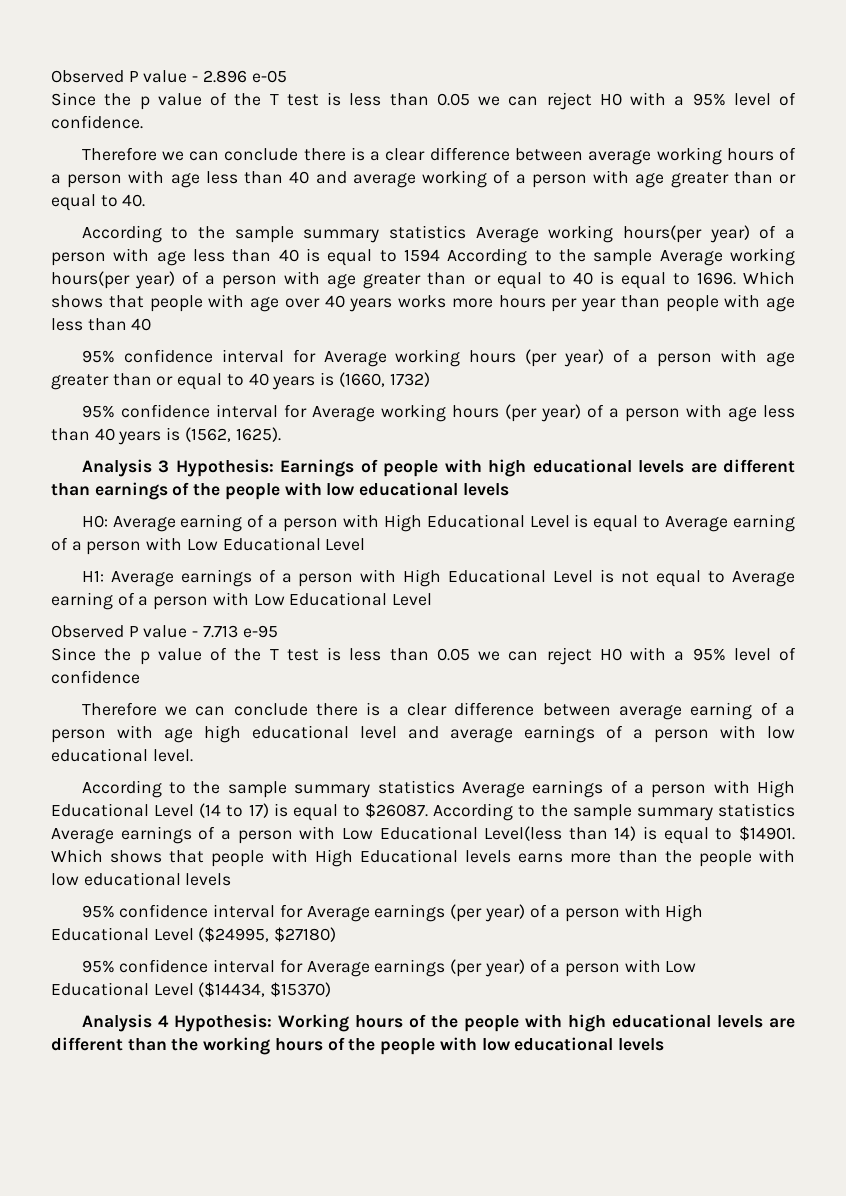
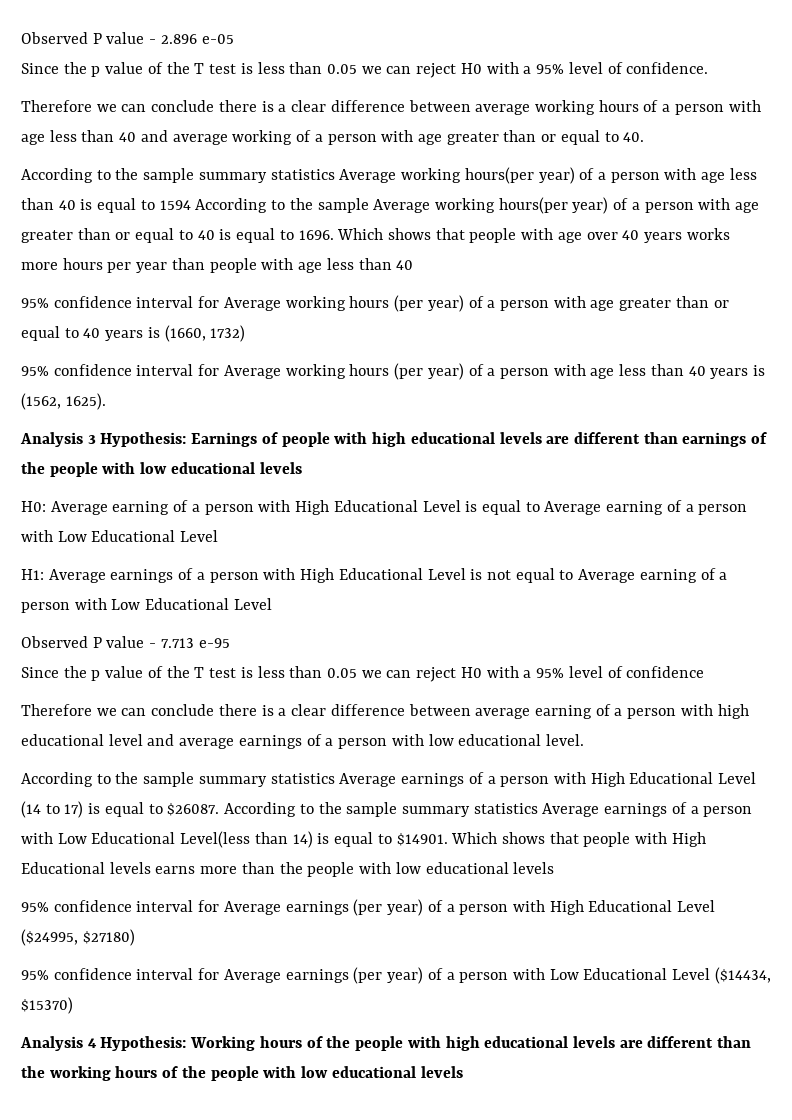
- Therefore we can conclude there is a clear difference between average earning of a person with age high educational level and average earnings of a person with low educational level.
+ Therefore we can conclude there is a clear difference between average earning of a person with high educational level and average earnings of a person with low educational level.

